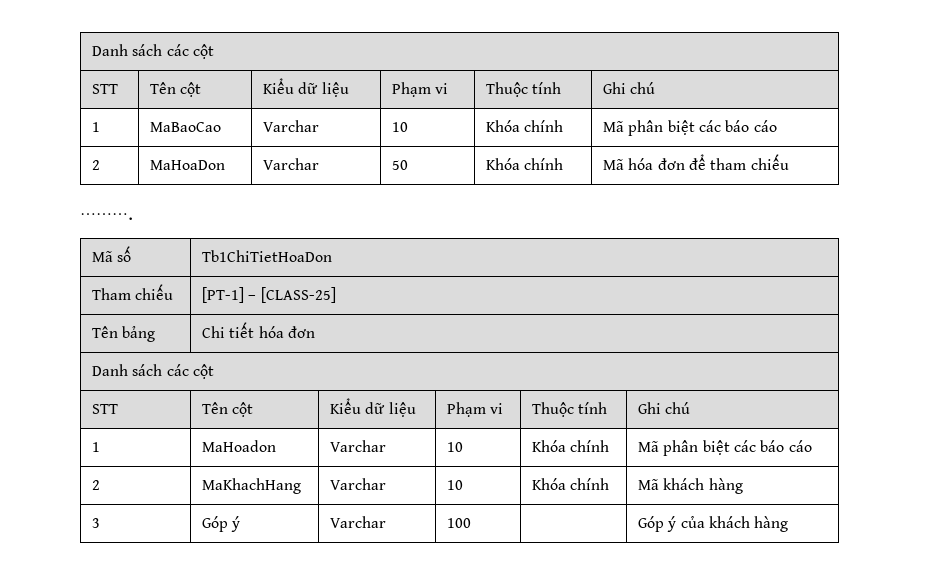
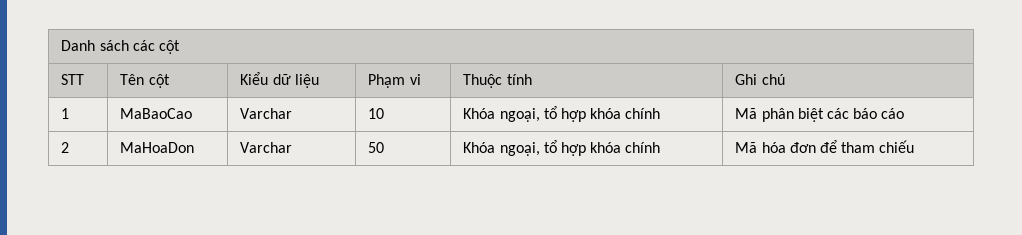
- 1 | MaBaoCao | Varchar | 10 | Khóa chính | Mã phân biệt các báo cáo
+ 1 | MaBaoCao | Varchar | 10 | Khóa ngoại, tổ hợp khóa chính | Mã phân biệt các báo cáo
- 2 | MaHoaDon | Varchar | 50 | Khóa chính | Mã hóa đơn để tham chiếu
+ 2 | MaHoaDon | Varchar | 50 | Khóa ngoại, tổ hợp khóa chính | Mã hóa đơn để tham chiếu
- ……….
- Mã số | Tb1ChiTietHoaDon
- Tham chiếu | [PT-1] – [CLASS-25]
- Tên bảng | Chi tiết hóa đơn
- Danh sách các cột
- STT | Tên cột | Kiểu dữ liệu | Phạm vi | Thuộc tính | Ghi chú
- 1 | MaHoadon | Varchar | 10 | Khóa chính | Mã phân biệt các báo cáo
- 2 | MaKhachHang | Varchar | 10 | Khóa chính | Mã khách hàng
- 3 | Góp ý | Varchar | 100 | | Góp ý của khách hàng

